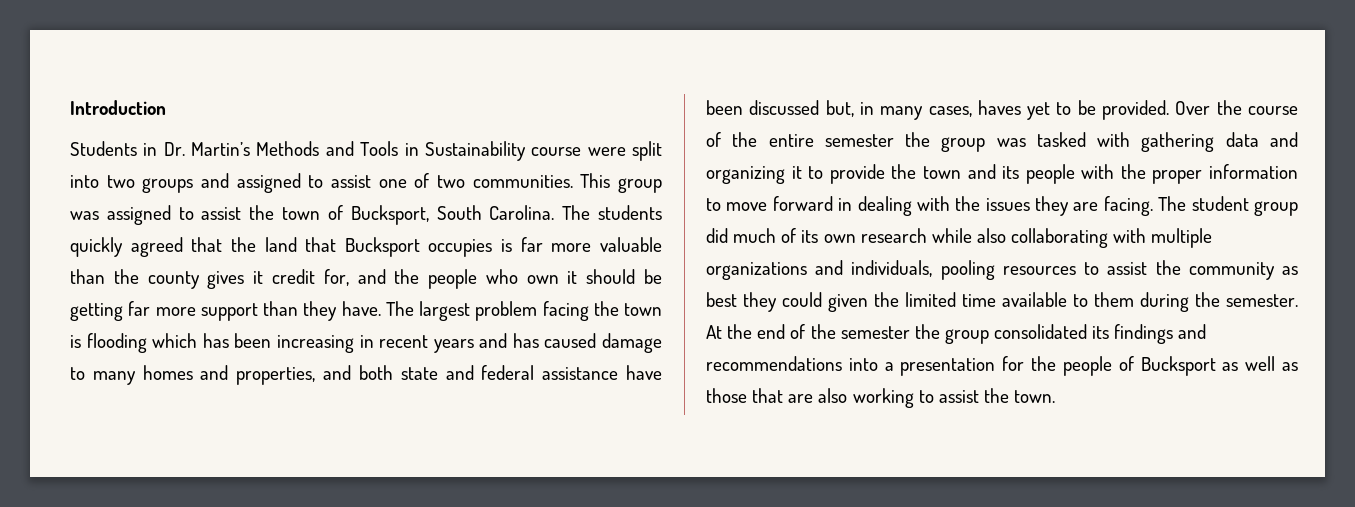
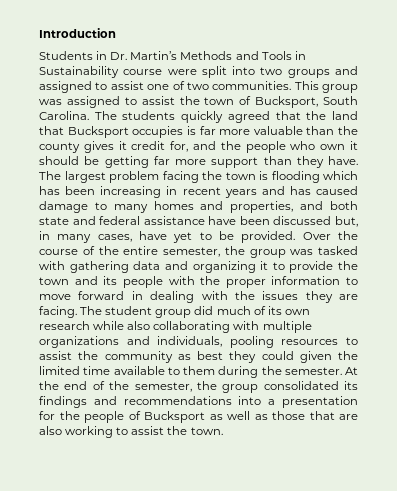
- The largest problem facing the town is flooding which has been increasing in recent years and has caused damage to many homes and properties, and both state and federal assistance have been discussed but, in many cases, haves yet to be provided.
+ The largest problem facing the town is flooding which has been increasing in recent years and has caused damage to many homes and properties, and both state and federal assistance have been discussed but, in many cases, have yet to be provided.
- Over the course of the entire semester the group was tasked with gathering data and organizing it to provide the town and its people with the proper information to move forward in dealing with the issues they are facing.
+ Over the course of the entire semester, the group was tasked with gathering data and organizing it to provide the town and its people with the proper information to move forward in dealing with the issues they are facing.
- At the end of the semester the group consolidated its findings and recommendations into a presentation for the people of Bucksport as well as those that are also working to assist the town.
+ At the end of the semester, the group consolidated its findings and recommendations into a presentation for the people of Bucksport as well as those that are also working to assist the town.

